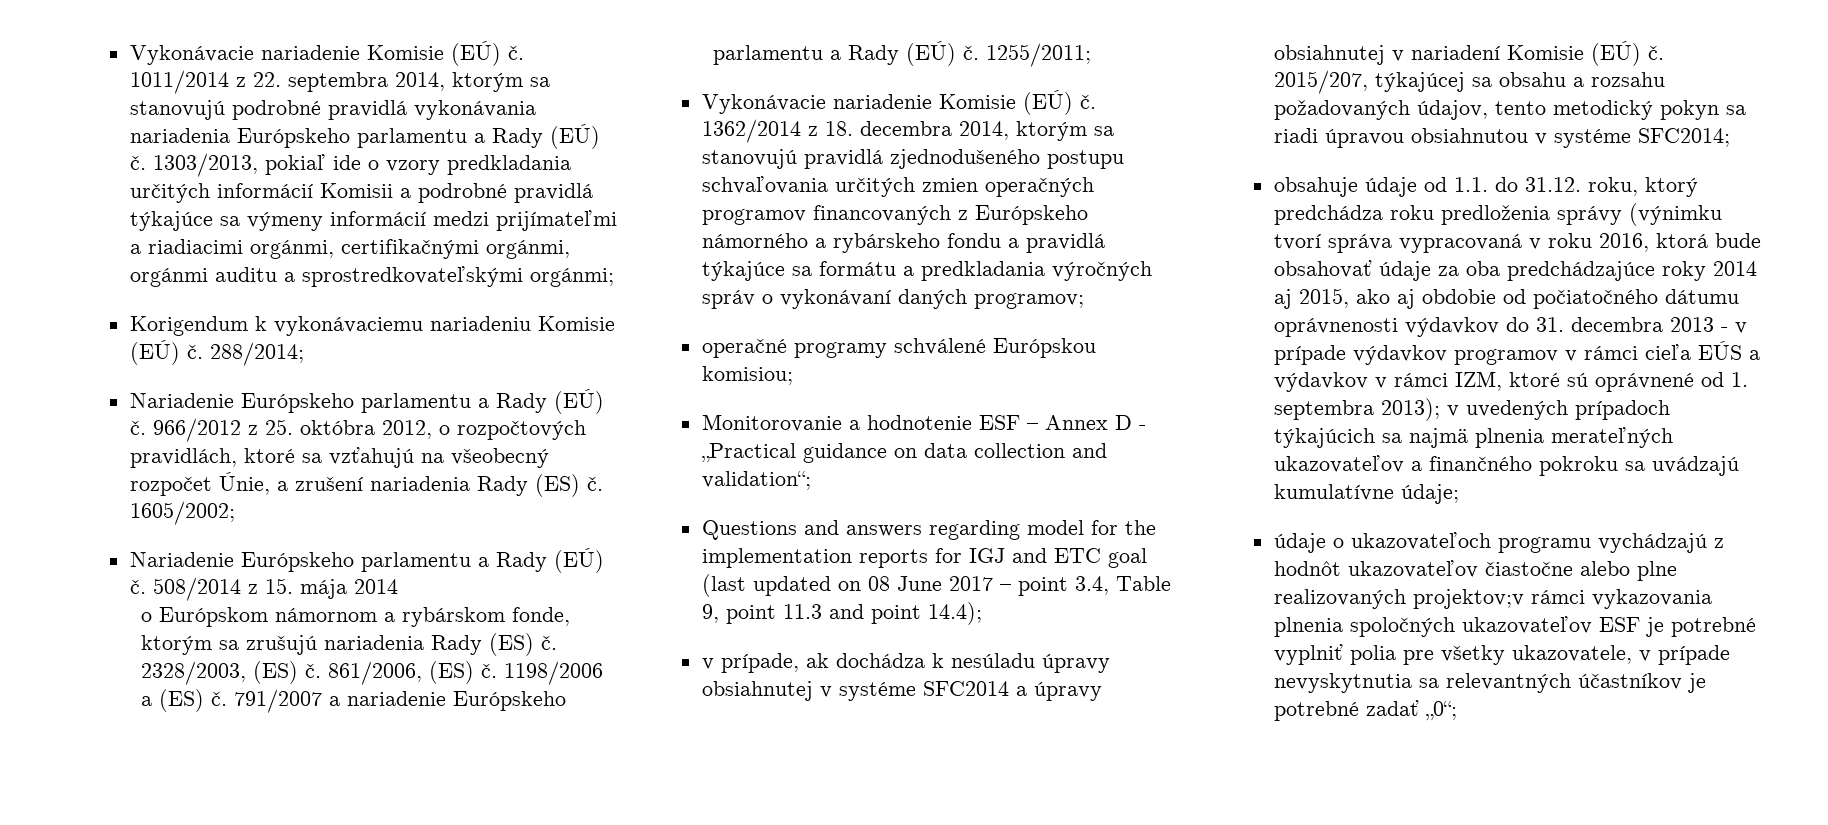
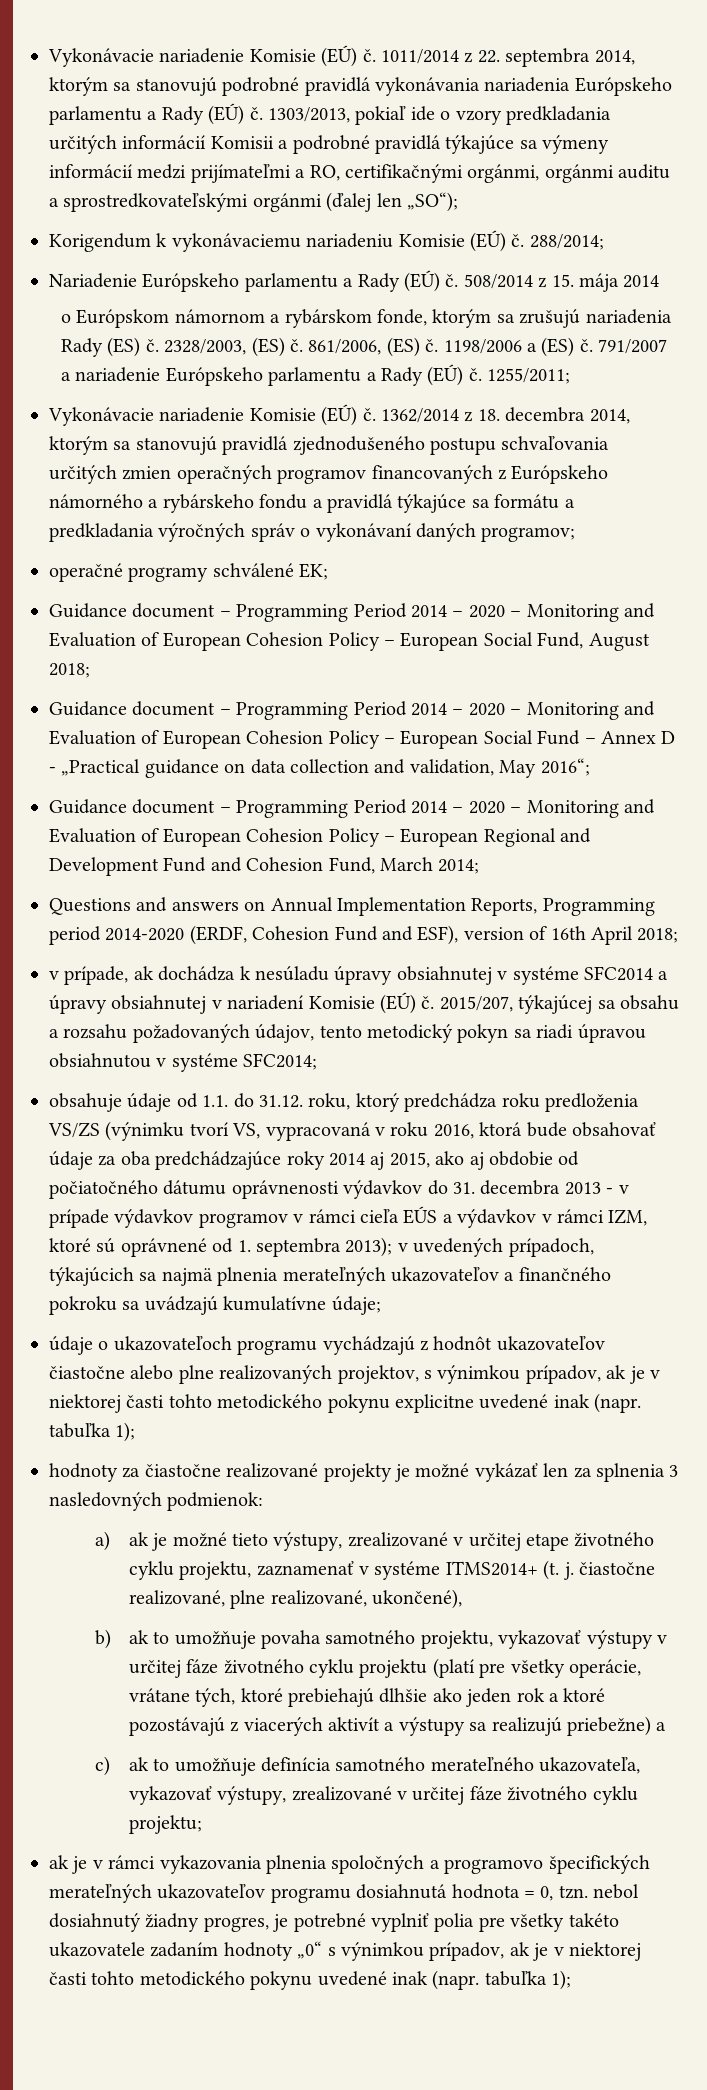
- 1303/2013, pokiaľ ide o vzory predkladania určitých informácií Komisii a podrobné pravidlá týkajúce sa výmeny informácií medzi prijímateľmi a riadiacimi orgánmi, certifikačnými orgánmi, orgánmi auditu a sprostredkovateľskými orgánmi;
+ 1303/2013, pokiaľ ide o vzory predkladania určitých informácií Komisii a podrobné pravidlá týkajúce sa výmeny informácií medzi prijímateľmi a RO, certifikačnými orgánmi, orgánmi auditu a sprostredkovateľskými orgánmi (ďalej len „SO“);
- Nariadenie Európskeho parlamentu a Rady (EÚ) č. 966/2012 z 25. októbra 2012, o rozpočtových pravidlách, ktoré sa vzťahujú na všeobecný rozpočet Únie, a zrušení nariadenia Rady (ES) č. 1605/2002;
- operačné programy schválené Európskou komisiou;
- Monitorovanie a hodnotenie ESF – Annex D - „Practical guidance on data collection and validation“;
- Questions and answers regarding model for the implementation reports for IGJ and ETC goal (last updated on 08 June 2017 – point 3.4, Table 9, point 11.3 and point 14.4);
+ operačné programy schválené EK;
+ Guidance document – Programming Period 2014 – 2020 – Monitoring and Evaluation of European Cohesion Policy – European Social Fund, August 2018;
+ Guidance document – Programming Period 2014 – 2020 – Monitoring and Evaluation of European Cohesion Policy – European Social Fund – Annex D - „Practical guidance on data collection and validation, May 2016“;
+ Guidance document – Programming Period 2014 – 2020 – Monitoring and Evaluation of European Cohesion Policy – European Regional and Development Fund and Cohesion Fund, March 2014;
+ Questions and answers on Annual Implementation Reports, Programming period 2014-2020 (ERDF, Cohesion Fund and ESF), version of 16th April 2018;
- obsahuje údaje od 1.1. do 31.12. roku, ktorý predchádza roku predloženia správy (výnimku tvorí správa vypracovaná v roku 2016, ktorá bude obsahovať údaje za oba predchádzajúce roky 2014 aj 2015, ako aj obdobie od počiatočného dátumu oprávnenosti výdavkov do 31. decembra 2013 - v prípade výdavkov programov v rámci cieľa EÚS a výdavkov v rámci IZM, ktoré sú oprávnené od 1. septembra 2013);
+ obsahuje údaje od 1.1. do 31.12. roku, ktorý predchádza roku predloženia VS/ZS (výnimku tvorí VS, vypracovaná v roku 2016, ktorá bude obsahovať údaje za oba predchádzajúce roky 2014 aj 2015, ako aj obdobie od počiatočného dátumu oprávnenosti výdavkov do 31. decembra 2013 - v prípade výdavkov programov v rámci cieľa EÚS a výdavkov v rámci IZM, ktoré sú oprávnené od 1. septembra 2013);
- v uvedených prípadoch týkajúcich sa najmä plnenia merateľných ukazovateľov a finančného pokroku sa uvádzajú kumulatívne údaje;
+ v uvedených prípadoch, týkajúcich sa najmä plnenia merateľných ukazovateľov a finančného pokroku sa uvádzajú kumulatívne údaje;
- údaje o ukazovateľoch programu vychádzajú z hodnôt ukazovateľov čiastočne alebo plne realizovaných projektov;v rámci vykazovania plnenia spoločných ukazovateľov ESF je potrebné vyplniť polia pre všetky ukazovatele, v prípade nevyskytnutia sa relevantných účastníkov je potrebné zadať „0“;
+ údaje o ukazovateľoch programu vychádzajú z hodnôt ukazovateľov čiastočne alebo plne realizovaných projektov, s výnimkou prípadov, ak je v niektorej časti tohto metodického pokynu explicitne uvedené inak (napr. tabuľka 1);
+ hodnoty za čiastočne realizované projekty je možné vykázať len za splnenia 3 nasledovných podmienok:
+ a) ak je možné tieto výstupy, zrealizované v určitej etape životného cyklu projektu, zaznamenať v systéme ITMS2014+ (t. j. čiastočne realizované, plne realizované, ukončené),
+ b) ak to umožňuje povaha samotného projektu, vykazovať výstupy v určitej fáze životného cyklu projektu (platí pre všetky operácie, vrátane tých, ktoré prebiehajú dlhšie ako jeden rok a ktoré pozostávajú z viacerých aktivít a výstupy sa realizujú priebežne) a
+ c) ak to umožňuje definícia samotného merateľného ukazovateľa, vykazovať výstupy, zrealizované v určitej fáze životného cyklu projektu;
+ ak je v rámci vykazovania plnenia spoločných a programovo špecifických merateľných ukazovateľov programu dosiahnutá hodnota = 0, tzn. nebol dosiahnutý žiadny progres, je potrebné vyplniť polia pre všetky takéto ukazovatele zadaním hodnoty „0“ s výnimkou prípadov, ak je v niektorej časti tohto metodického pokynu uvedené inak (napr. tabuľka 1);

